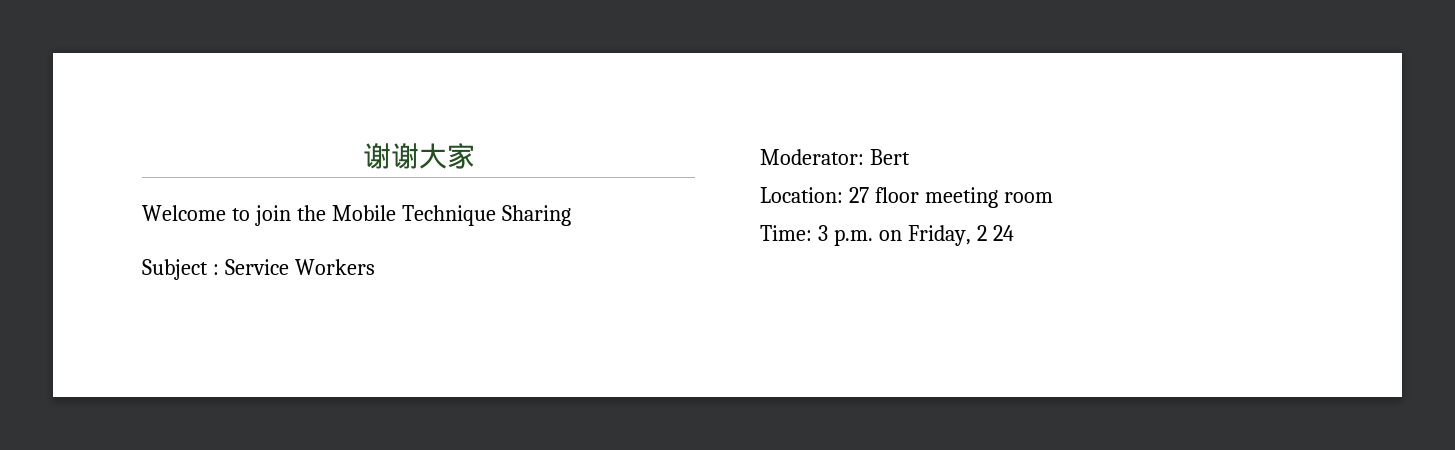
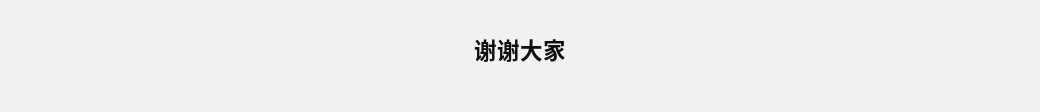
- Welcome to join the Mobile Technique Sharing
- Subject : Service Workers
- Moderator: Bert
- Location: 27 floor meeting room
- Time: 3 p.m. on Friday, 2 24

